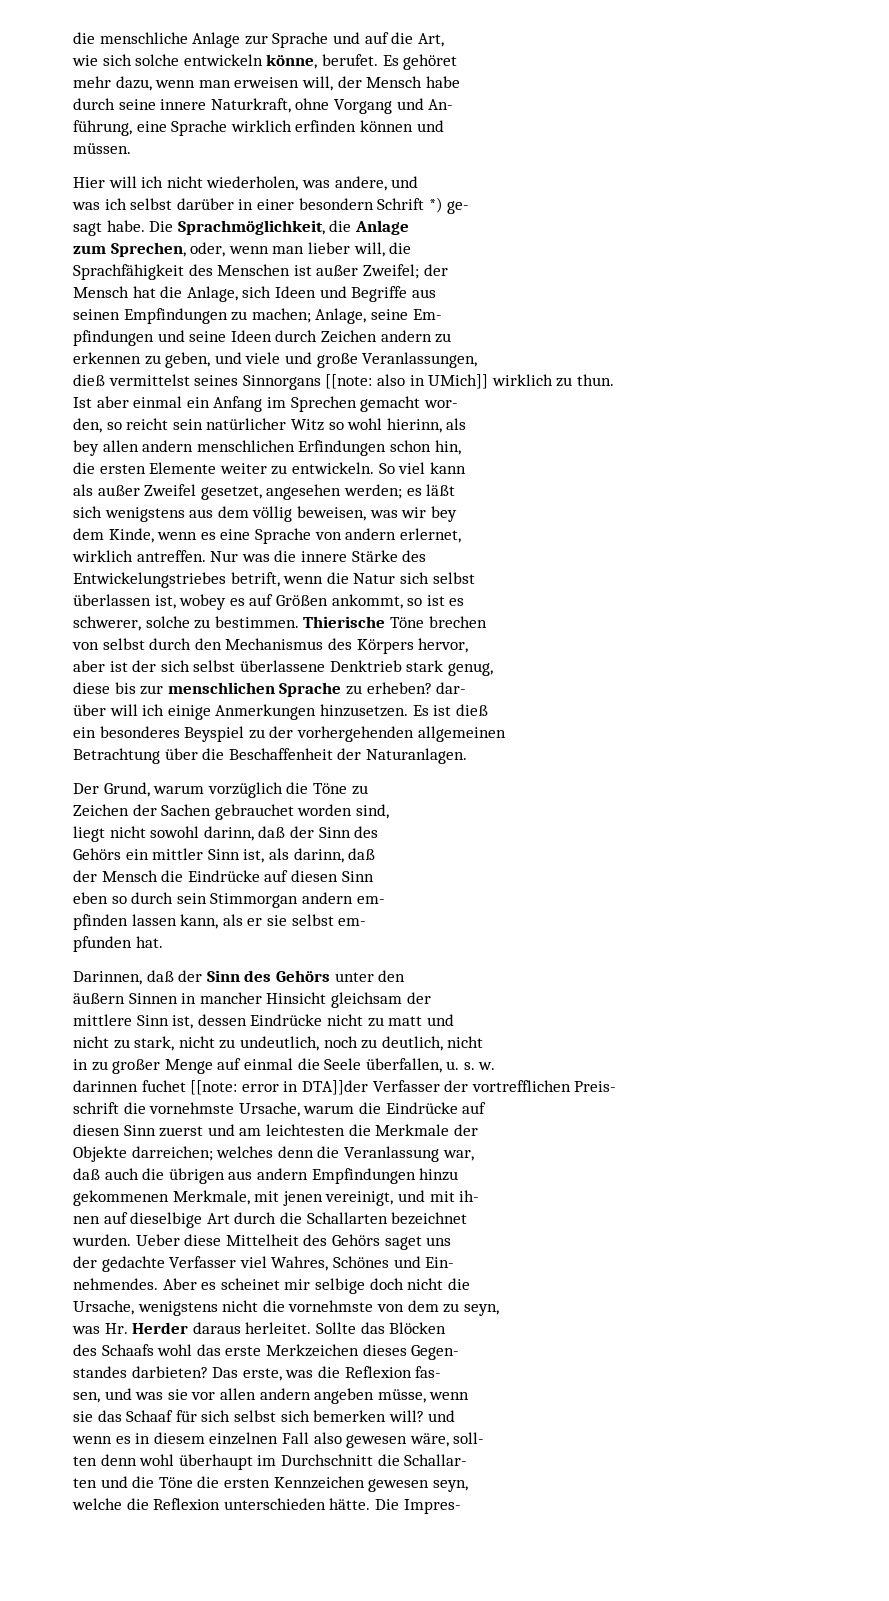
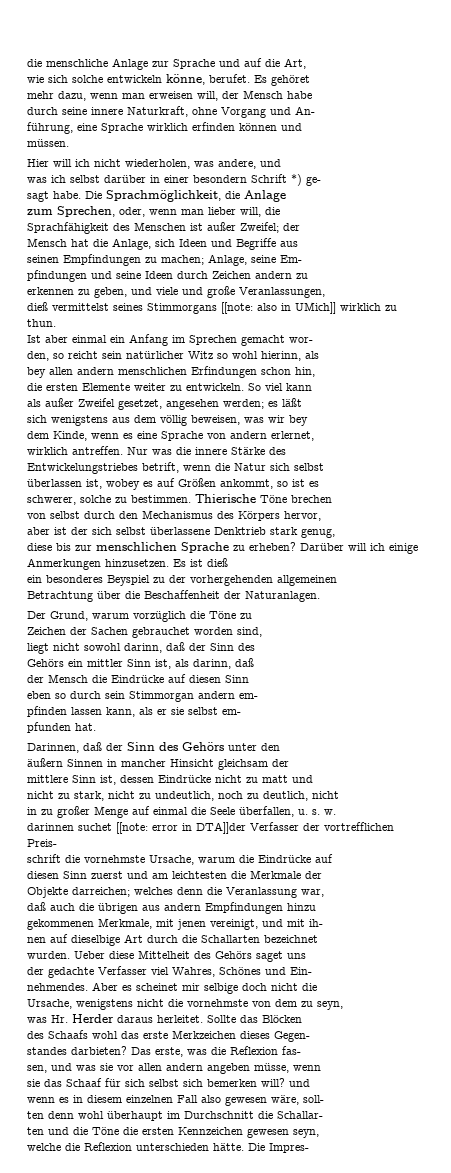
- dieß vermittelst seines Sinnorgans [[note: also in UMich]] wirklich zu thun.
+ dieß vermittelst seines Stimmorgans [[note: also in UMich]] wirklich zu thun.
- diese bis zur menschlichen Sprache zu erheben? dar-
- über will ich einige Anmerkungen hinzusetzen.
+ diese bis zur menschlichen Sprache zu erheben? Darüber will ich einige Anmerkungen hinzusetzen.
- darinnen fuchet [[note: error in DTA]]der Verfasser der vortrefflichen Preis-
+ darinnen suchet [[note: error in DTA]]der Verfasser der vortrefflichen Preis-

